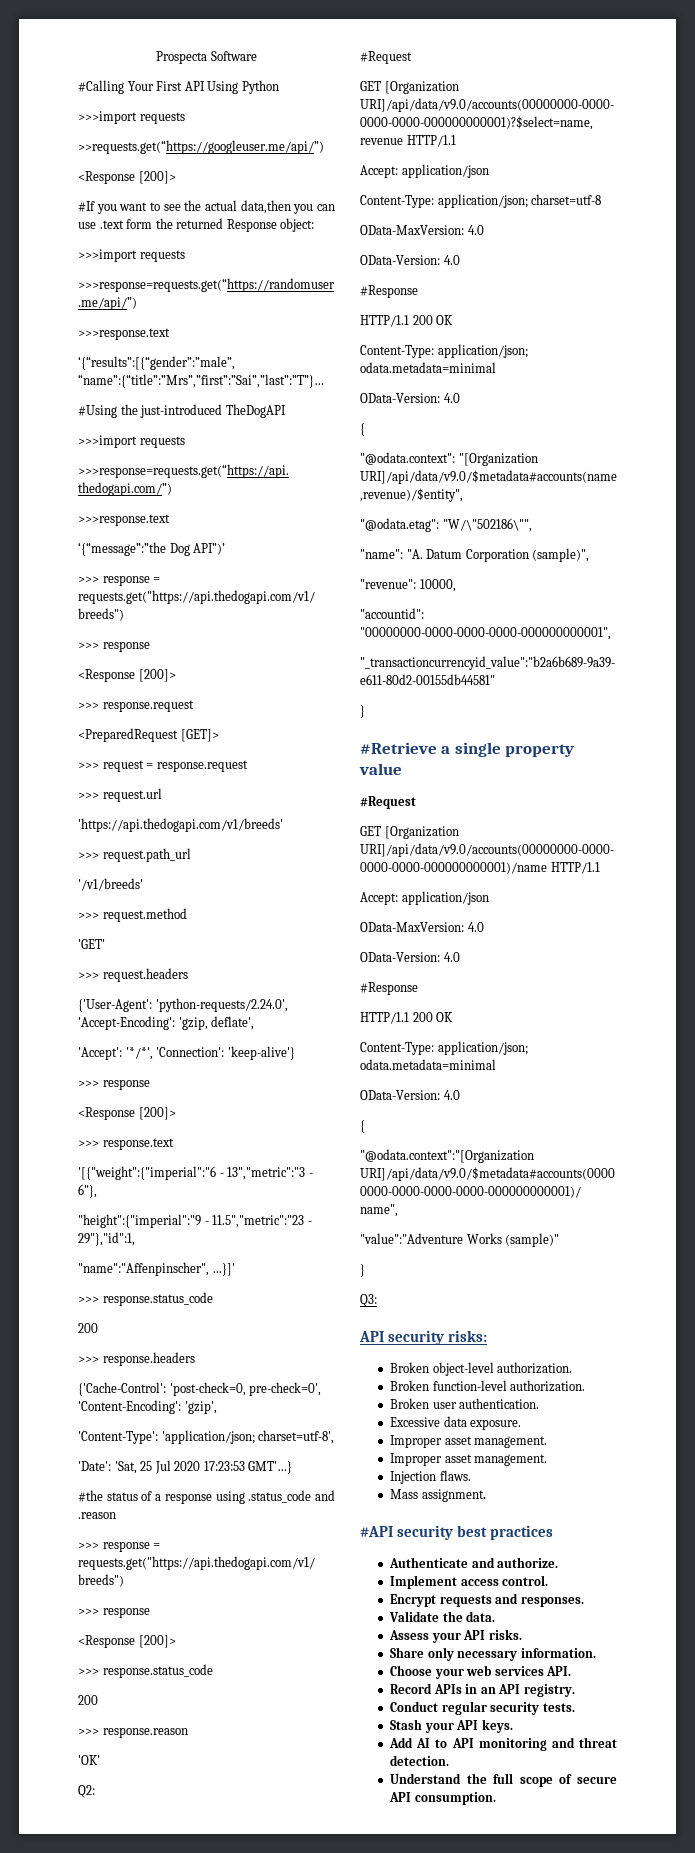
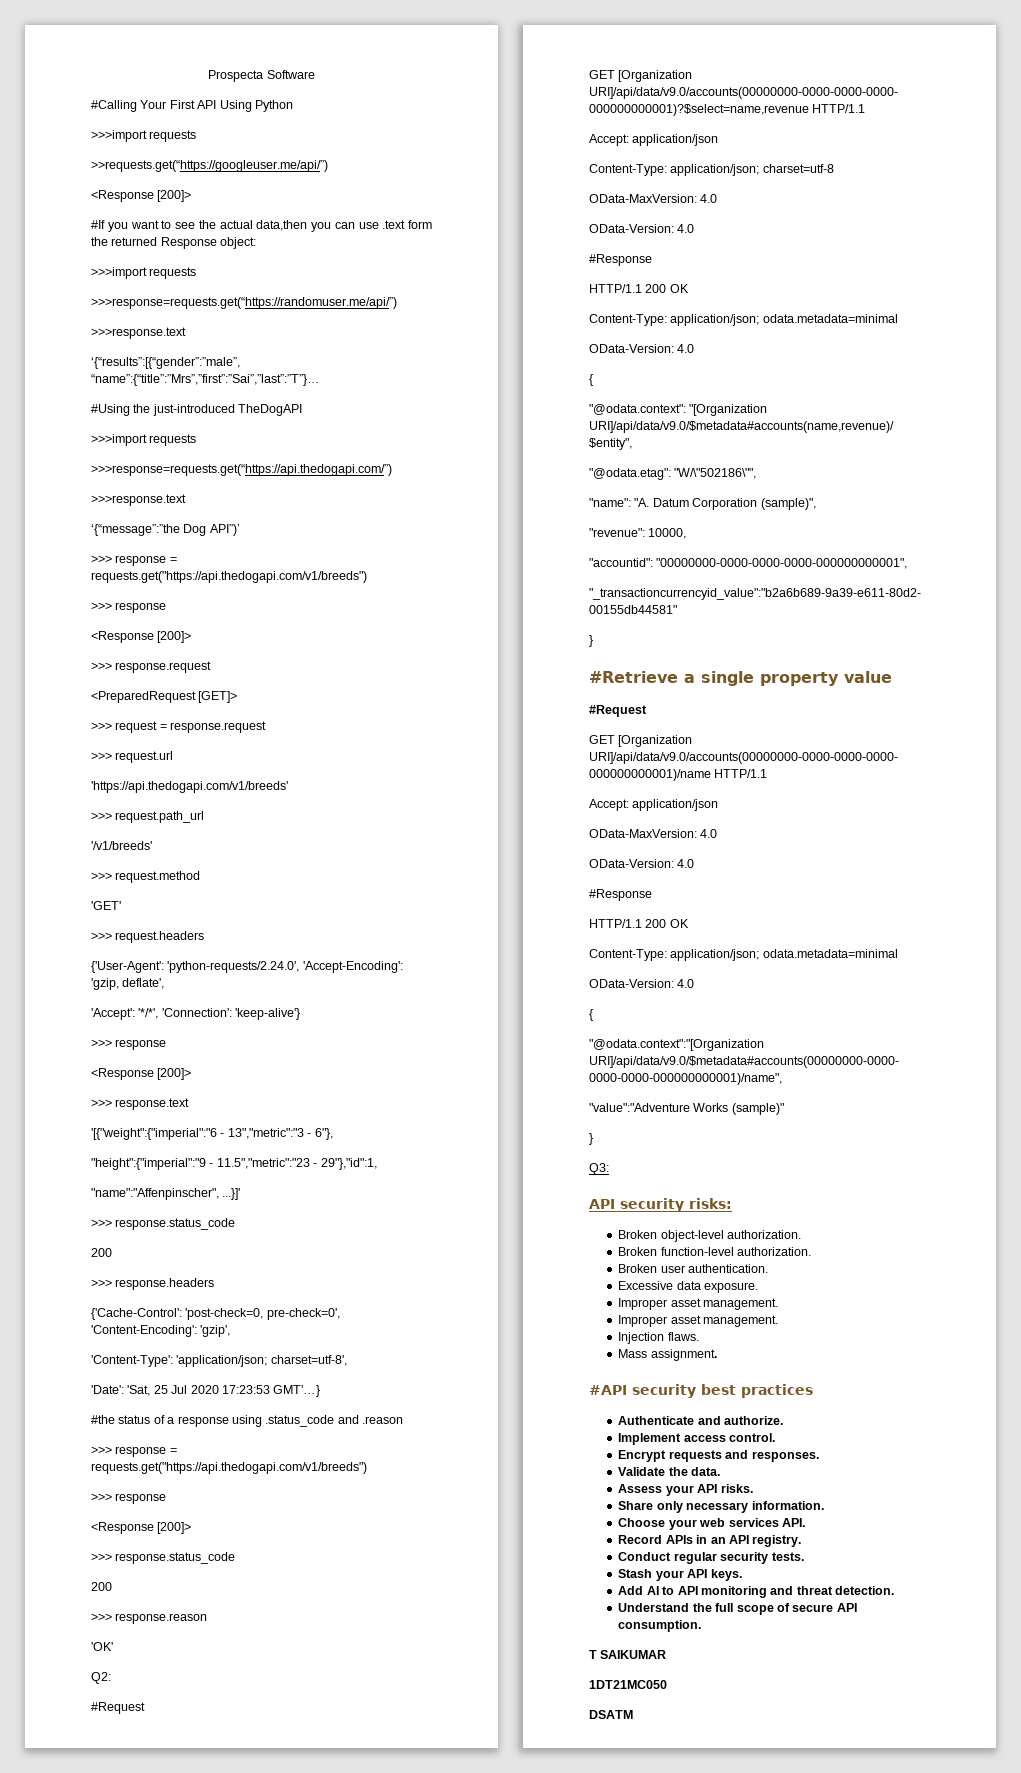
+ T SAIKUMAR
+ 1DT21MC050
+ DSATM

